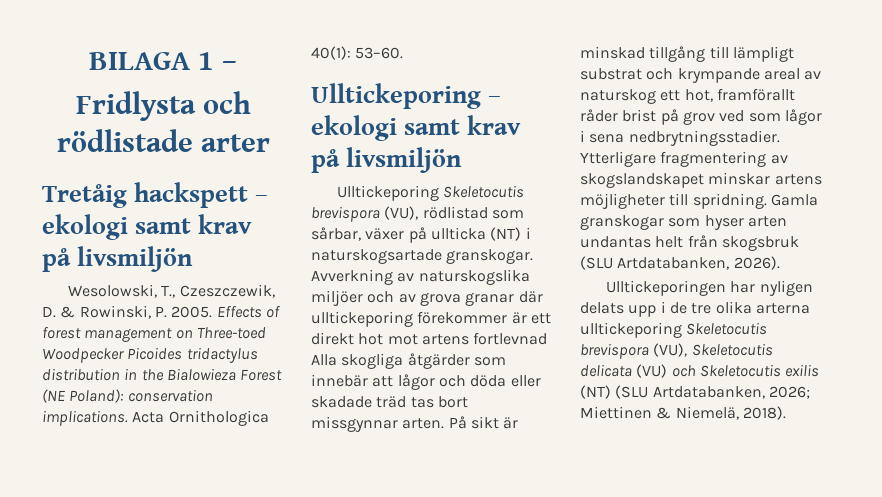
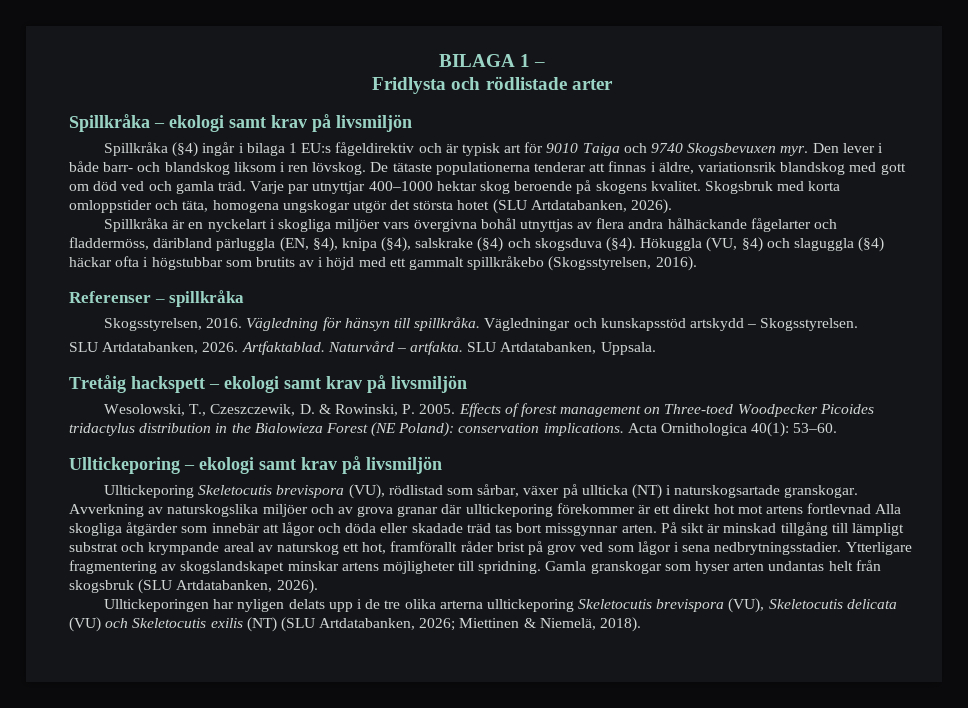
+ Spillkråka – ekologi samt krav på livsmiljön
+ Spillkråka (§4) ingår i bilaga 1 EU:s fågeldirektiv och är typisk art för 9010 Taiga och 9740 Skogsbevuxen myr. Den lever i både barr- och blandskog liksom i ren lövskog. De tätaste populationerna tenderar att finnas i äldre, variationsrik blandskog med gott om död ved och gamla träd. Varje par utnyttjar 400–1000 hektar skog beroende på skogens kvalitet. Skogsbruk med korta omloppstider och täta, homogena ungskogar utgör det största hotet (SLU Artdatabanken, 2026).
+ Spillkråka är en nyckelart i skogliga miljöer vars övergivna bohål utnyttjas av flera andra hålhäckande fågelarter och fladdermöss, däribland pärluggla (EN, §4), knipa (§4), salskrake (§4) och skogsduva (§4). Hökuggla (VU, §4) och slaguggla (§4) häckar ofta i högstubbar som brutits av i höjd med ett gammalt spillkråkebo (Skogsstyrelsen, 2016).
+ Referenser – spillkråka
+ Skogsstyrelsen, 2016. Vägledning för hänsyn till spillkråka. Vägledningar och kunskapsstöd artskydd – Skogsstyrelsen.
+ SLU Artdatabanken, 2026. Artfaktablad. Naturvård – artfakta. SLU Artdatabanken, Uppsala.

